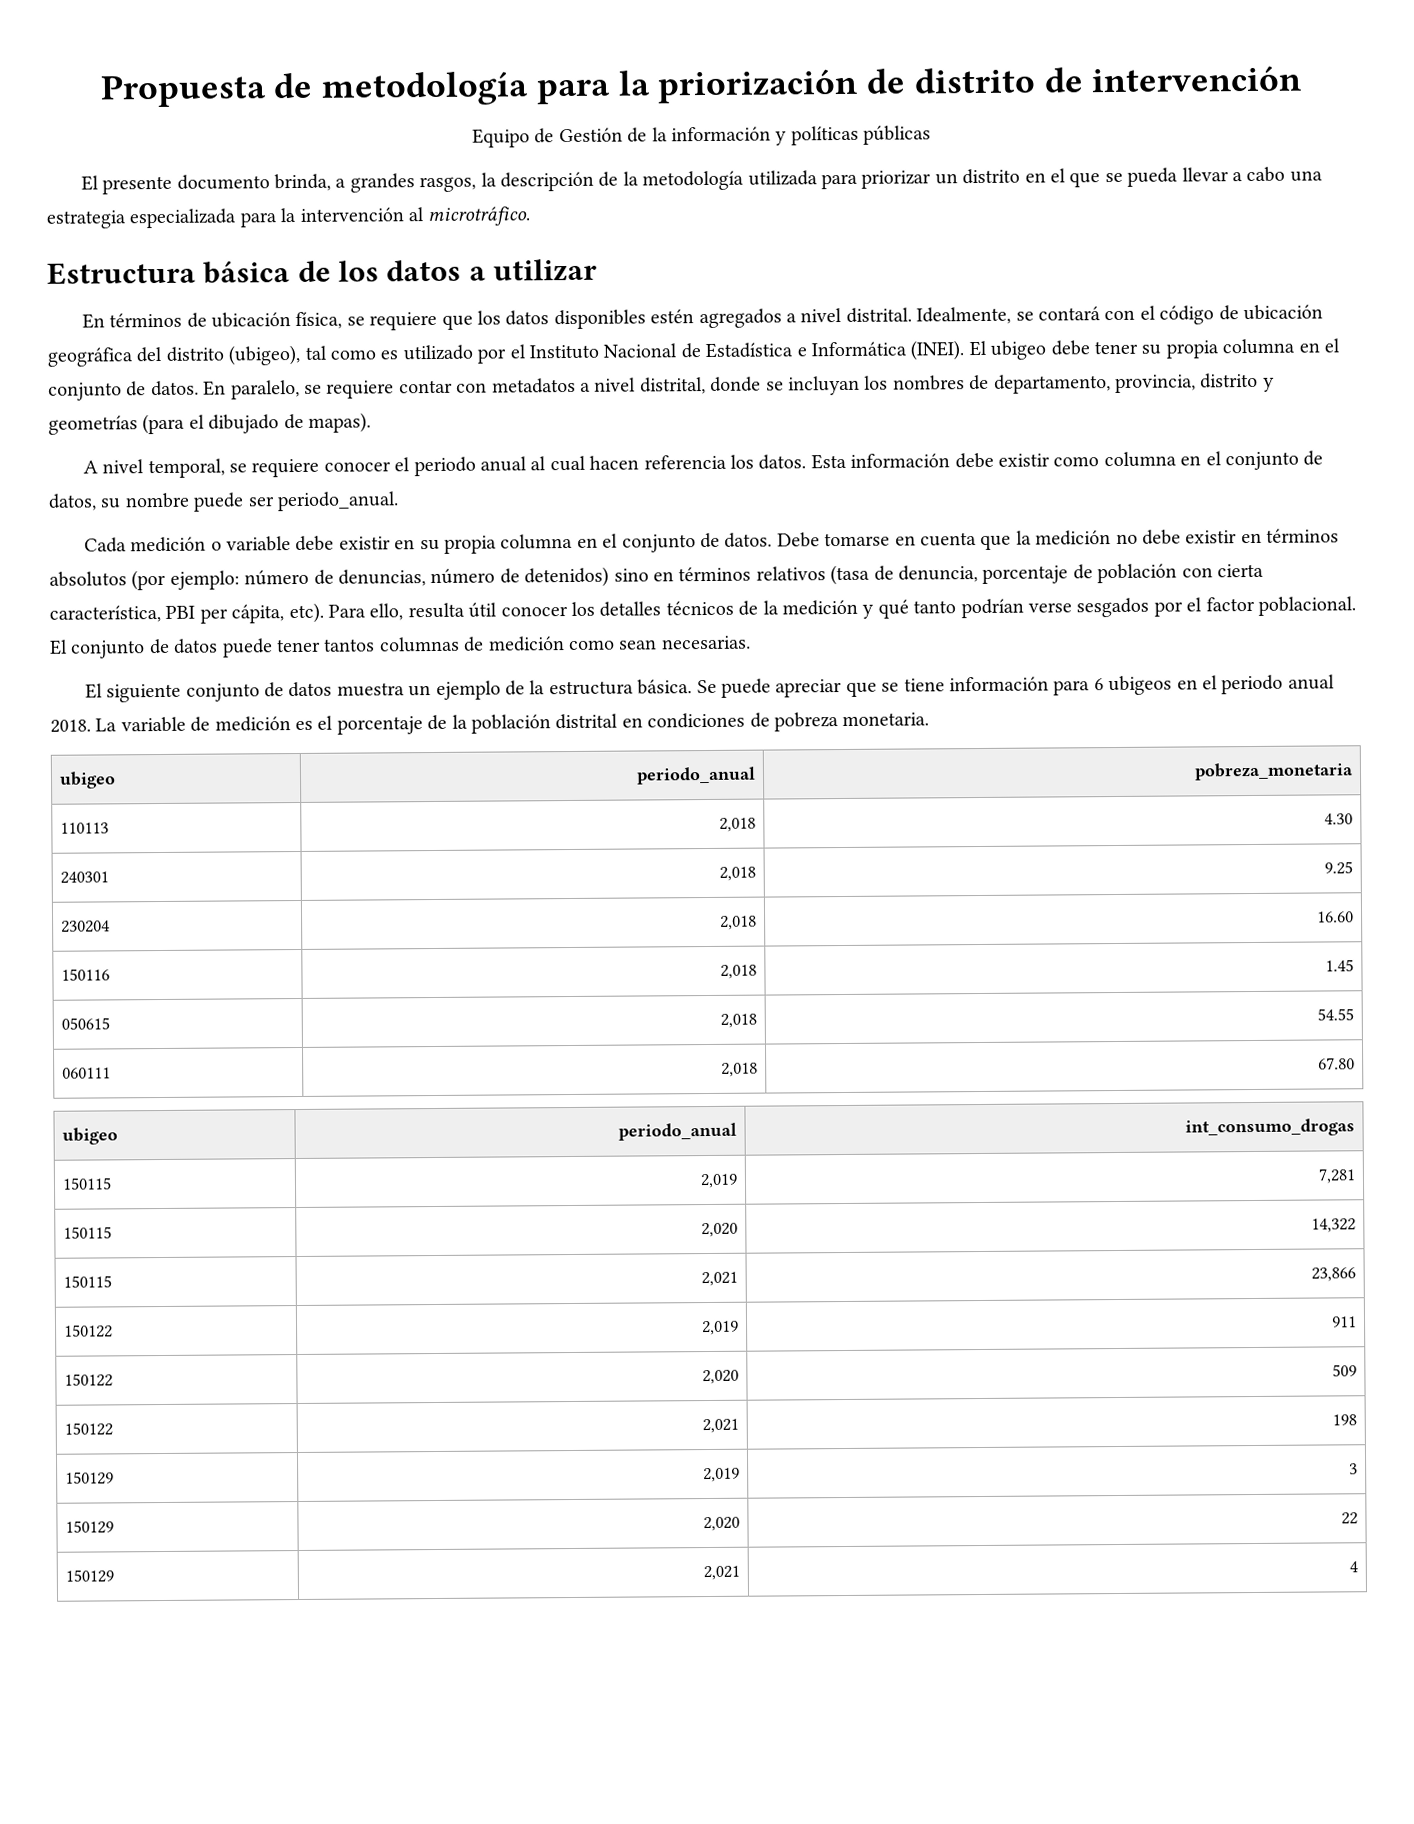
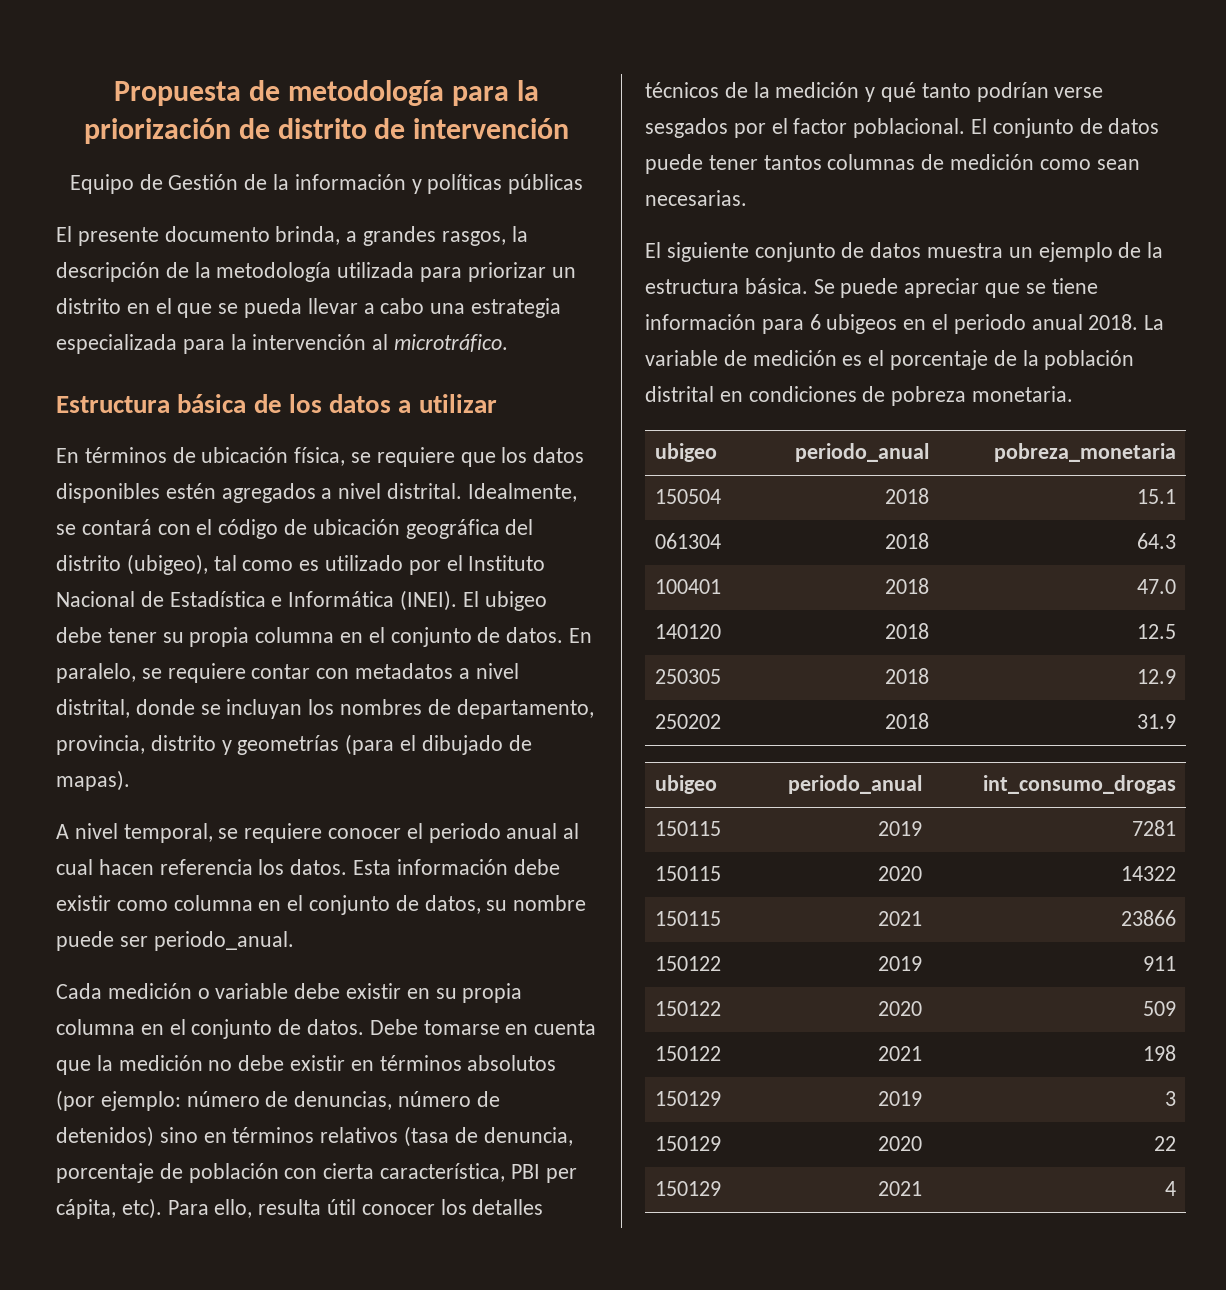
- 110113 | 2,018 | 4.30
- 240301 | 2,018 | 9.25
- 230204 | 2,018 | 16.60
- 150116 | 2,018 | 1.45
- 050615 | 2,018 | 54.55
- 060111 | 2,018 | 67.80
+ 150504 | 2018 | 15.1
+ 061304 | 2018 | 64.3
+ 100401 | 2018 | 47.0
+ 140120 | 2018 | 12.5
+ 250305 | 2018 | 12.9
+ 250202 | 2018 | 31.9
- 150115 | 2,019 | 7,281
- 150115 | 2,020 | 14,322
- 150115 | 2,021 | 23,866
- 150122 | 2,019 | 911
+ 150115 | 2019 | 7281
+ 150115 | 2020 | 14322
+ 150115 | 2021 | 23866
+ 150122 | 2019 | 911
- 150122 | 2,020 | 509
+ 150122 | 2020 | 509
- 150122 | 2,021 | 198
+ 150122 | 2021 | 198
- 150129 | 2,019 | 3
+ 150129 | 2019 | 3
- 150129 | 2,020 | 22
+ 150129 | 2020 | 22
- 150129 | 2,021 | 4
+ 150129 | 2021 | 4

